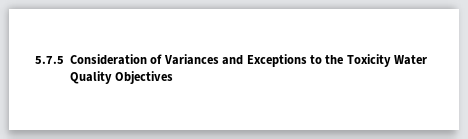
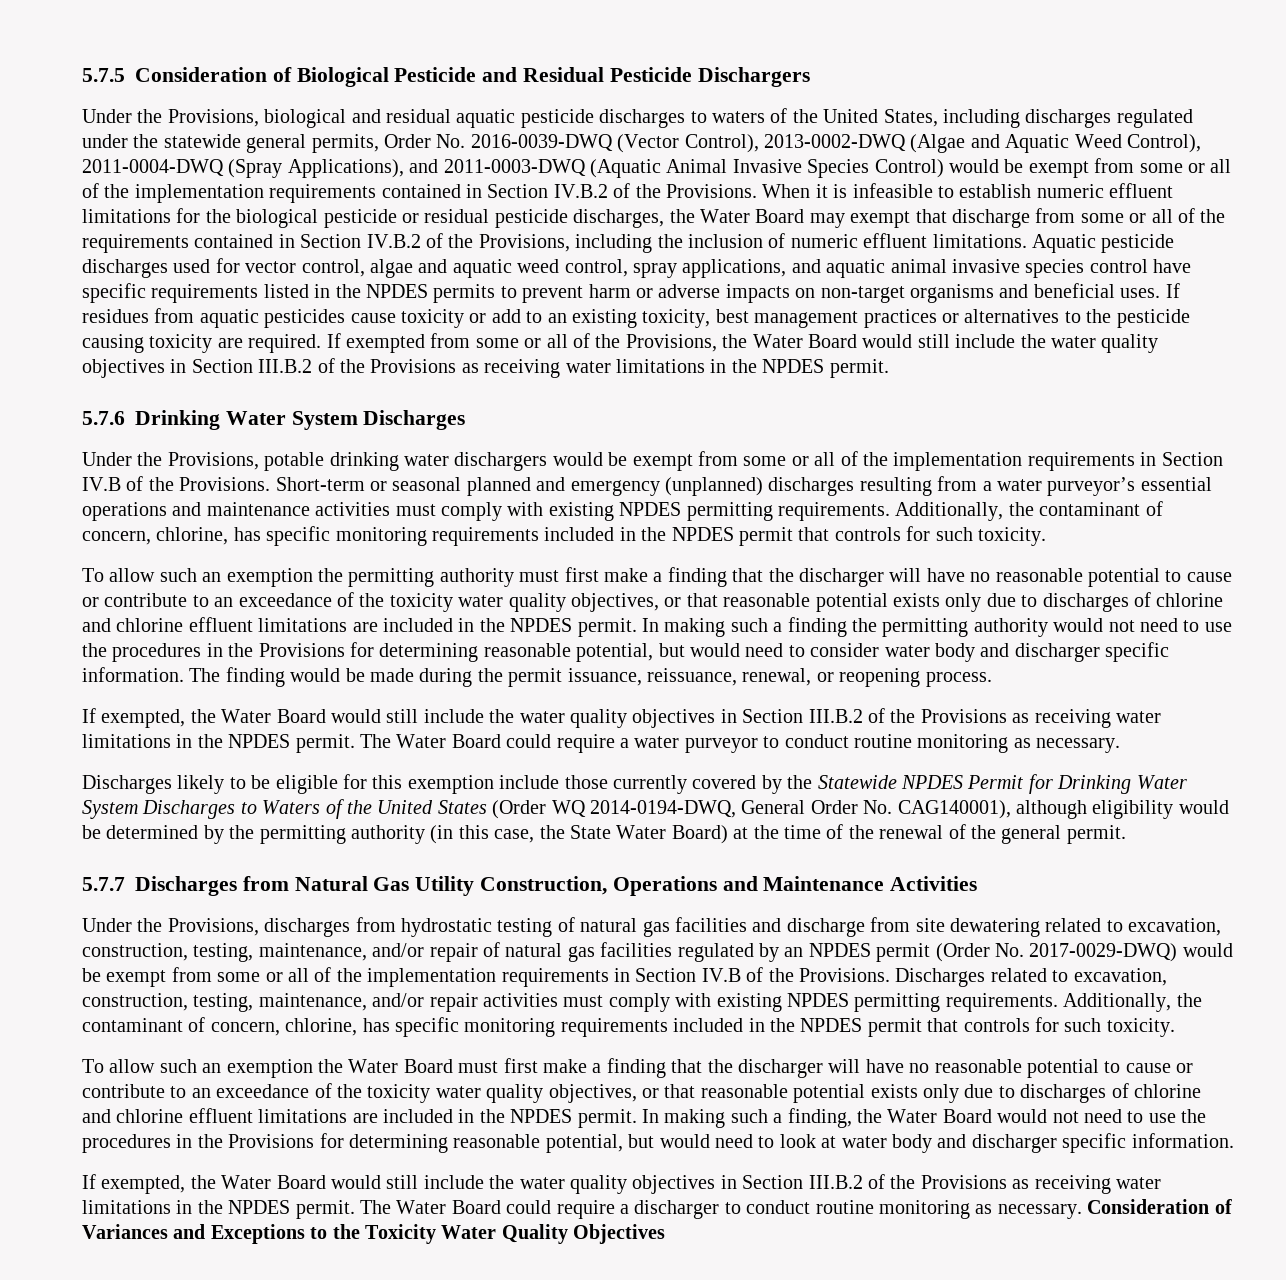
- 5.7.5 Consideration of Variances and Exceptions to the Toxicity Water Quality Objectives
+ 5.7.5 Consideration of Biological Pesticide and Residual Pesticide Dischargers
+ Under the Provisions, biological and residual aquatic pesticide discharges to waters of the United States, including discharges regulated under the statewide general permits, Order No. 2016-0039-DWQ (Vector Control), 2013-0002-DWQ (Algae and Aquatic Weed Control), 2011-0004-DWQ (Spray Applications), and 2011-0003-DWQ (Aquatic Animal Invasive Species Control) would be exempt from some or all of the implementation requirements contained in Section IV.B.2 of the Provisions. When it is infeasible to establish numeric effluent limitations for the biological pesticide or residual pesticide discharges, the Water Board may exempt that discharge from some or all of the requirements contained in Section IV.B.2 of the Provisions, including the inclusion of numeric effluent limitations. Aquatic pesticide discharges used for vector control, algae and aquatic weed control, spray applications, and aquatic animal invasive species control have specific requirements listed in the NPDES permits to prevent harm or adverse impacts on non-target organisms and beneficial uses. If residues from aquatic pesticides cause toxicity or add to an existing toxicity, best management practices or alternatives to the pesticide causing toxicity are required. If exempted from some or all of the Provisions, the Water Board would still include the water quality objectives in Section III.B.2 of the Provisions as receiving water limitations in the NPDES permit.
+ 5.7.6 Drinking Water System Discharges
+ Under the Provisions, potable drinking water dischargers would be exempt from some or all of the implementation requirements in Section IV.B of the Provisions. Short-term or seasonal planned and emergency (unplanned) discharges resulting from a water purveyor’s essential operations and maintenance activities must comply with existing NPDES permitting requirements. Additionally, the contaminant of concern, chlorine, has specific monitoring requirements included in the NPDES permit that controls for such toxicity.
+ To allow such an exemption the permitting authority must first make a finding that the discharger will have no reasonable potential to cause or contribute to an exceedance of the toxicity water quality objectives, or that reasonable potential exists only due to discharges of chlorine and chlorine effluent limitations are included in the NPDES permit. In making such a finding the permitting authority would not need to use the procedures in the Provisions for determining reasonable potential, but would need to consider water body and discharger specific information. The finding would be made during the permit issuance, reissuance, renewal, or reopening process.
+ If exempted, the Water Board would still include the water quality objectives in Section III.B.2 of the Provisions as receiving water limitations in the NPDES permit. The Water Board could require a water purveyor to conduct routine monitoring as necessary.
+ Discharges likely to be eligible for this exemption include those currently covered by the Statewide NPDES Permit for Drinking Water System Discharges to Waters of the United States (Order WQ 2014-0194-DWQ, General Order No. CAG140001), although eligibility would be determined by the permitting authority (in this case, the State Water Board) at the time of the renewal of the general permit.
+ 5.7.7 Discharges from Natural Gas Utility Construction, Operations and Maintenance Activities
+ Under the Provisions, discharges from hydrostatic testing of natural gas facilities and discharge from site dewatering related to excavation, construction, testing, maintenance, and/or repair of natural gas facilities regulated by an NPDES permit (Order No. 2017-0029-DWQ) would be exempt from some or all of the implementation requirements in Section IV.B of the Provisions. Discharges related to excavation, construction, testing, maintenance, and/or repair activities must comply with existing NPDES permitting requirements. Additionally, the contaminant of concern, chlorine, has specific monitoring requirements included in the NPDES permit that controls for such toxicity.
+ To allow such an exemption the Water Board must first make a finding that the discharger will have no reasonable potential to cause or contribute to an exceedance of the toxicity water quality objectives, or that reasonable potential exists only due to discharges of chlorine and chlorine effluent limitations are included in the NPDES permit. In making such a finding, the Water Board would not need to use the procedures in the Provisions for determining reasonable potential, but would need to look at water body and discharger specific information.
+ If exempted, the Water Board would still include the water quality objectives in Section III.B.2 of the Provisions as receiving water limitations in the NPDES permit. The Water Board could require a discharger to conduct routine monitoring as necessary. Consideration of Variances and Exceptions to the Toxicity Water Quality Objectives

